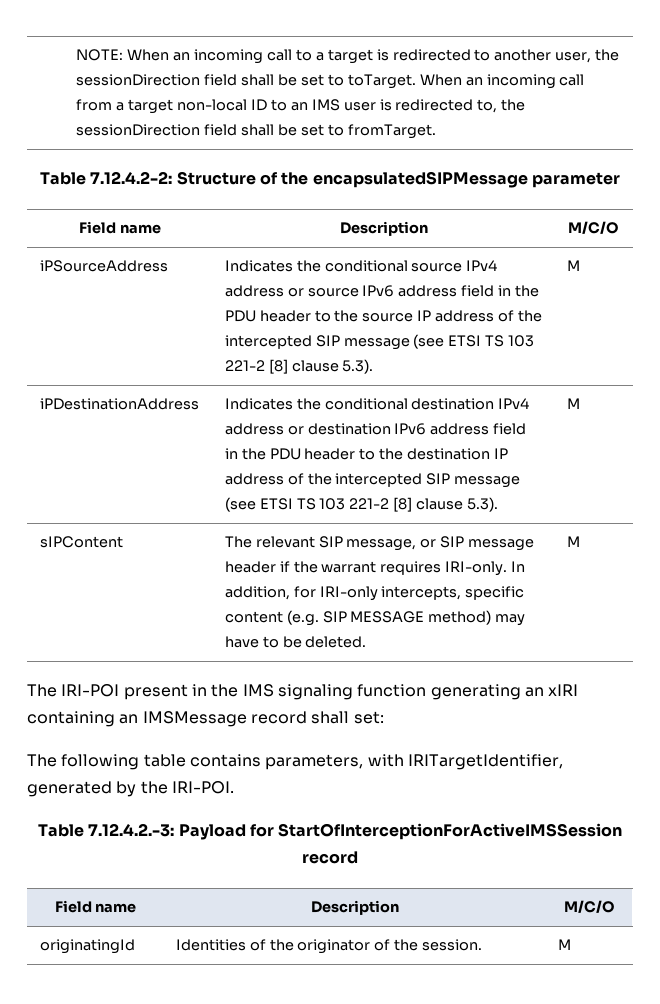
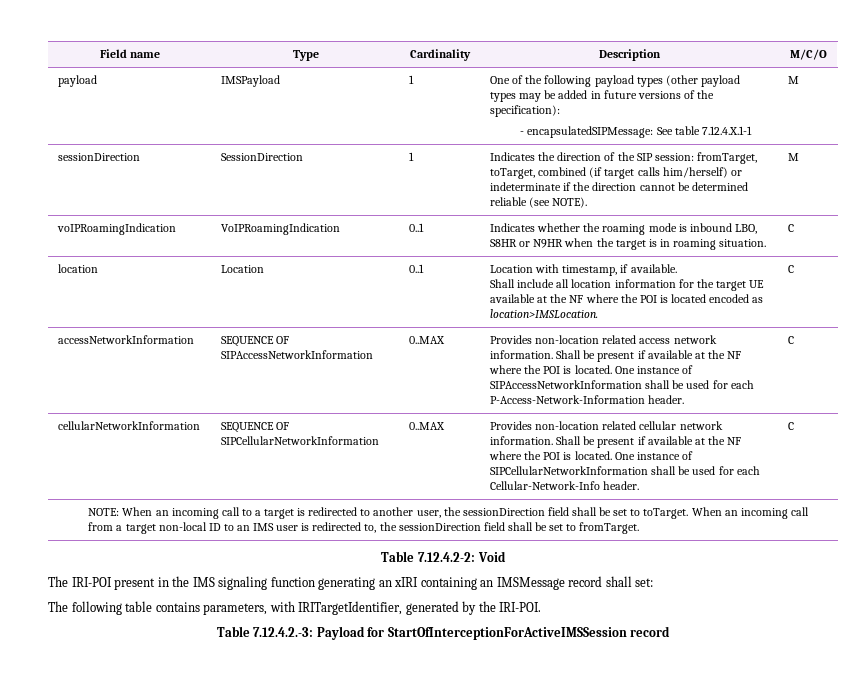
+ Field name | Type | Cardinality | Description | M/C/O
+ payload | IMSPayload | 1 | One of the following payload types (other payload types may be added in future versions of the specification):
+ - encapsulatedSIPMessage: See table 7.12.4.X.1-1 | M
+ sessionDirection | SessionDirection | 1 | Indicates the direction of the SIP session: fromTarget, toTarget, combined (if target calls him/herself) or indeterminate if the direction cannot be determined reliable (see NOTE). | M
+ voIPRoamingIndication | VoIPRoamingIndication | 0..1 | Indicates whether the roaming mode is inbound LBO, S8HR or N9HR when the target is in roaming situation. | C
+ location | Location | 0..1 | Location with timestamp, if available.
+ Shall include all location information for the target UE available at the NF where the POI is located encoded as location>IMSLocation. | C
+ accessNetworkInformation | SEQUENCE OF SIPAccessNetworkInformation | 0..MAX | Provides non-location related access network information. Shall be present if available at the NF where the POI is located. One instance of SIPAccessNetworkInformation shall be used for each P-Access-Network-Information header. | C
+ cellularNetworkInformation | SEQUENCE OF SIPCellularNetworkInformation | 0..MAX | Provides non-location related cellular network information. Shall be present if available at the NF where the POI is located. One instance of SIPCellularNetworkInformation shall be used for each Cellular-Network-Info header. | C
- Table 7.12.4.2-2: Structure of the encapsulatedSIPMessage parameter
- Field name | Description | M/C/O
- iPSourceAddress | Indicates the conditional source IPv4 address or source IPv6 address field in the PDU header to the source IP address of the intercepted SIP message (see ETSI TS 103 221-2 [8] clause 5.3). | M
- iPDestinationAddress | Indicates the conditional destination IPv4 address or destination IPv6 address field in the PDU header to the destination IP address of the intercepted SIP message (see ETSI TS 103 221-2 [8] clause 5.3). | M
- sIPContent | The relevant SIP message, or SIP message header if the warrant requires IRI-only. In addition, for IRI-only intercepts, specific content (e.g. SIP MESSAGE method) may have to be deleted. | M
+ Table 7.12.4.2-2: Void
  Table 7.12.4.2.-3: Payload for StartOfInterceptionForActiveIMSSession record
- Field name | Description | M/C/O
- originatingId | Identities of the originator of the session. | M

